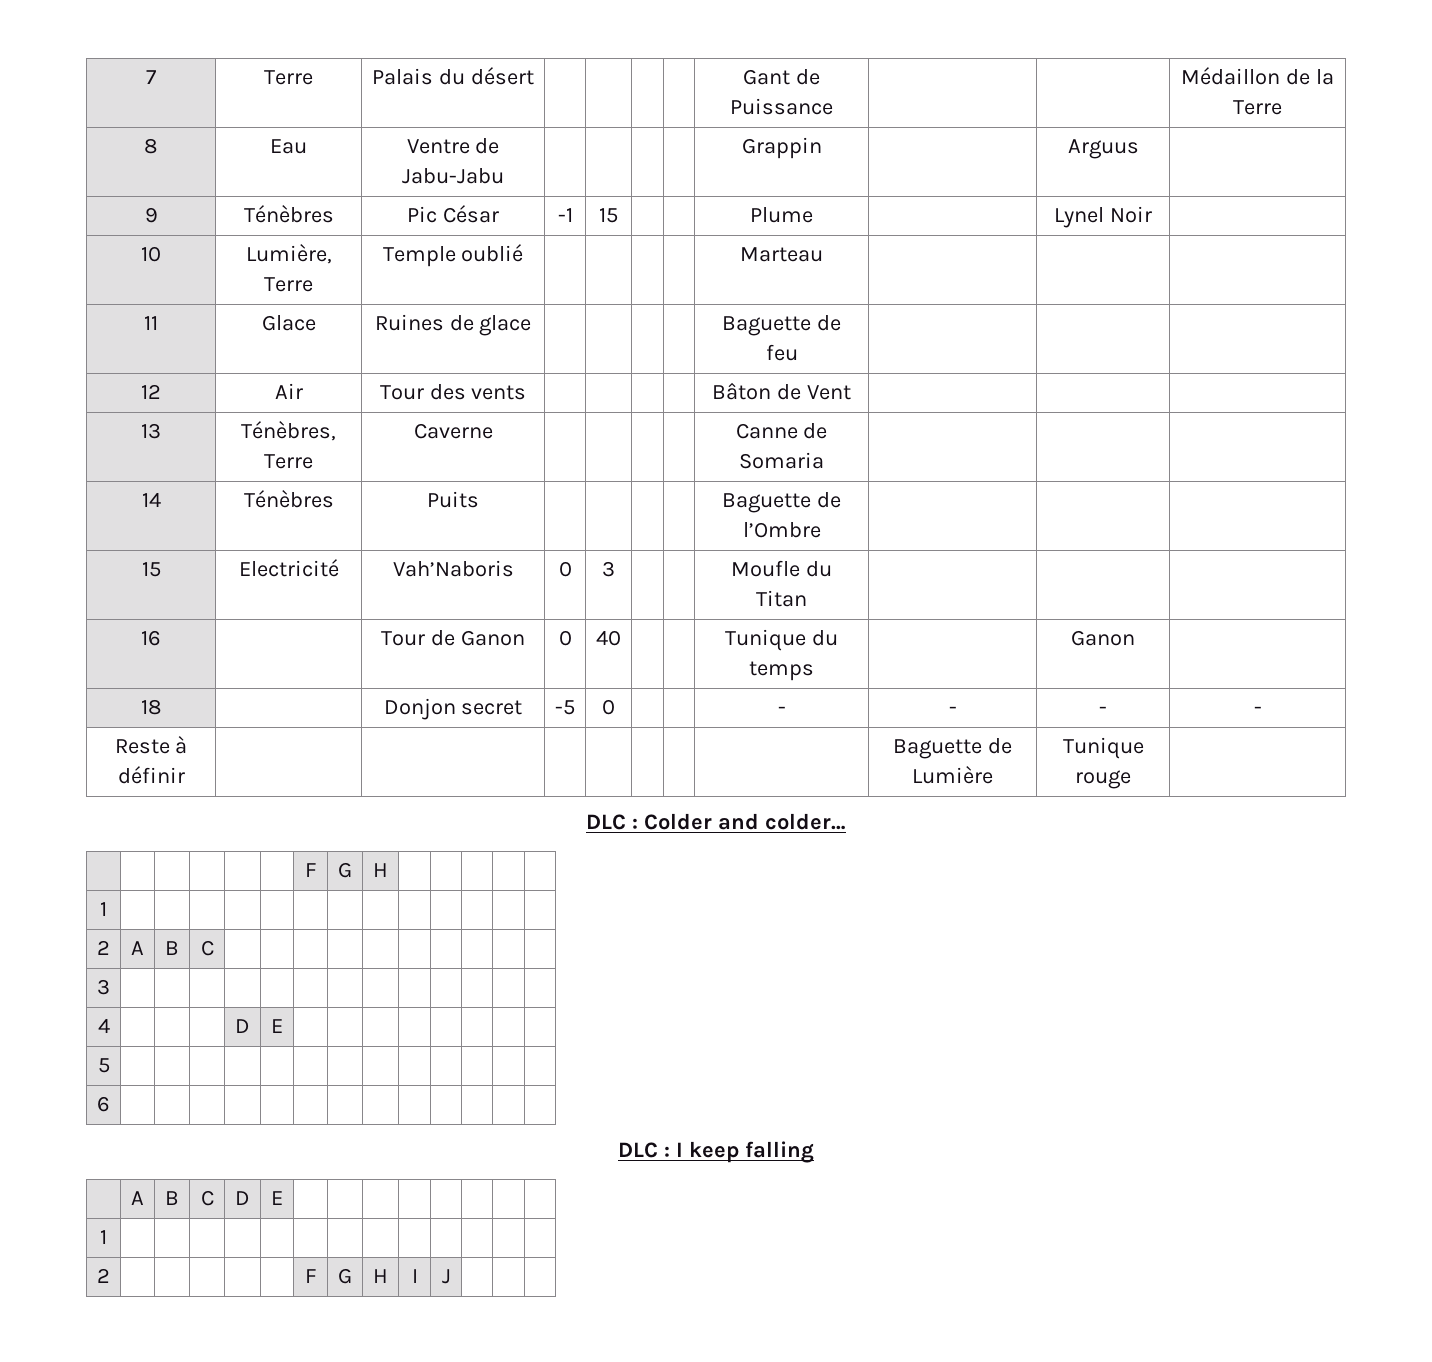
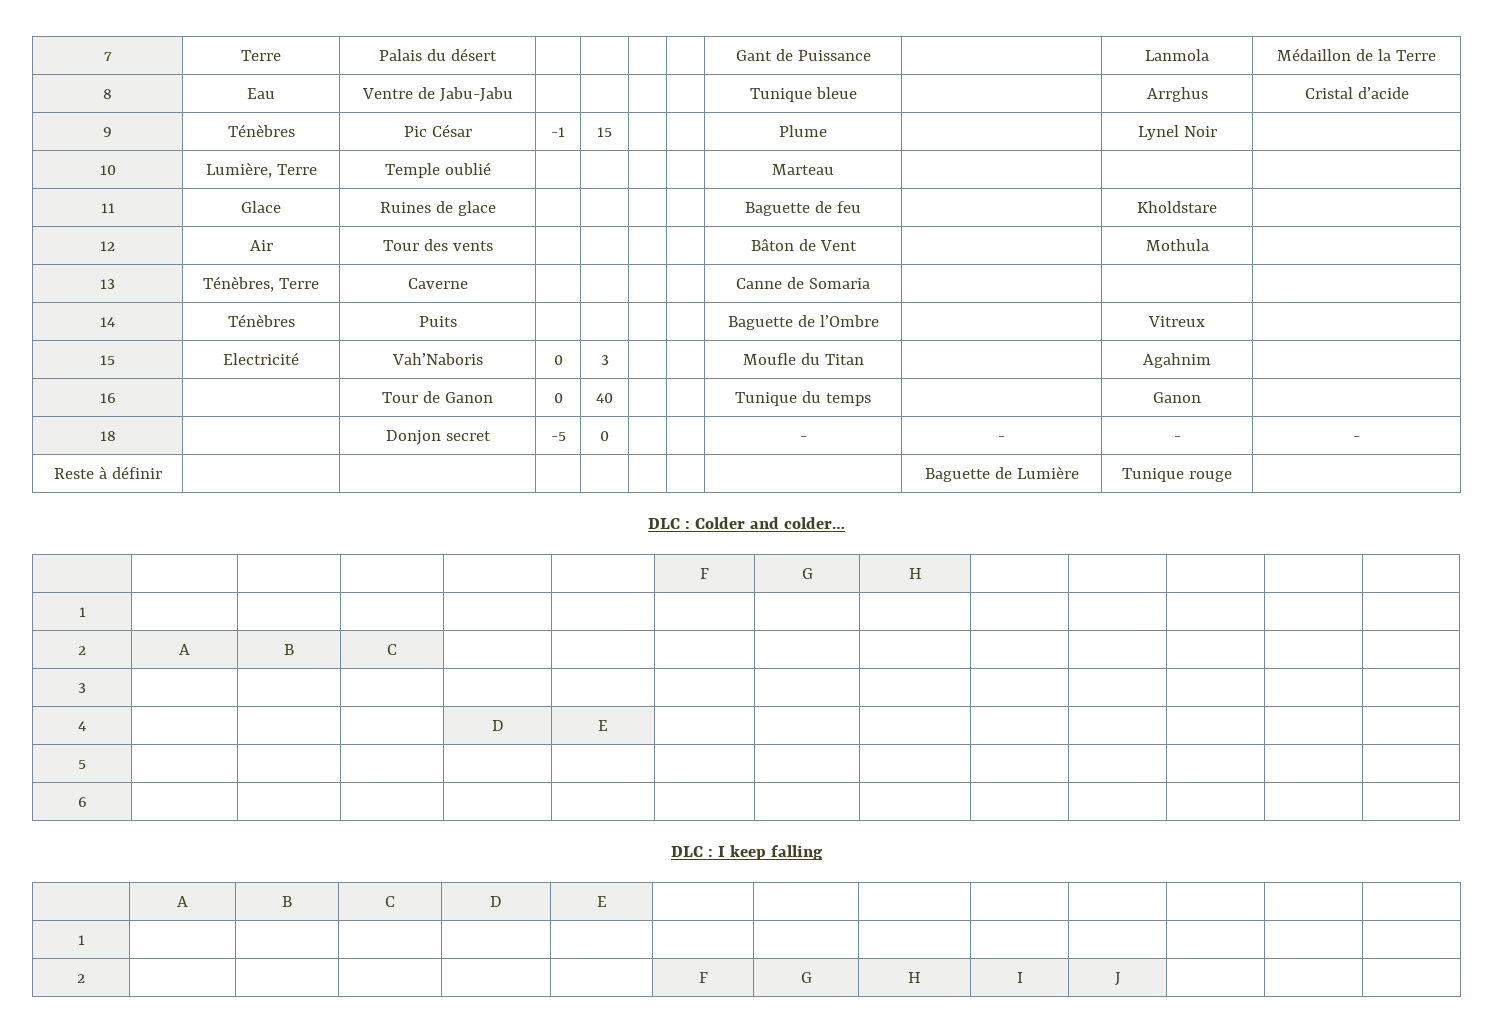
- 7 | Terre | Palais du désert | | | | | Gant de Puissance | | | Médaillon de la Terre
+ 7 | Terre | Palais du désert | | | | | Gant de Puissance | | Lanmola | Médaillon de la Terre
- 8 | Eau | Ventre de Jabu-Jabu | | | | | Grappin | | Arguus |
+ 8 | Eau | Ventre de Jabu-Jabu | | | | | Tunique bleue | | Arrghus | Cristal d’acide
- 11 | Glace | Ruines de glace | | | | | Baguette de feu | | |
+ 11 | Glace | Ruines de glace | | | | | Baguette de feu | | Kholdstare |
- 12 | Air | Tour des vents | | | | | Bâton de Vent | | |
+ 12 | Air | Tour des vents | | | | | Bâton de Vent | | Mothula |
- 14 | Ténèbres | Puits | | | | | Baguette de l’Ombre | | |
+ 14 | Ténèbres | Puits | | | | | Baguette de l’Ombre | | Vitreux |
- 15 | Electricité | Vah’Naboris | 0 | 3 | | | Moufle du Titan | | |
+ 15 | Electricité | Vah’Naboris | 0 | 3 | | | Moufle du Titan | | Agahnim |

